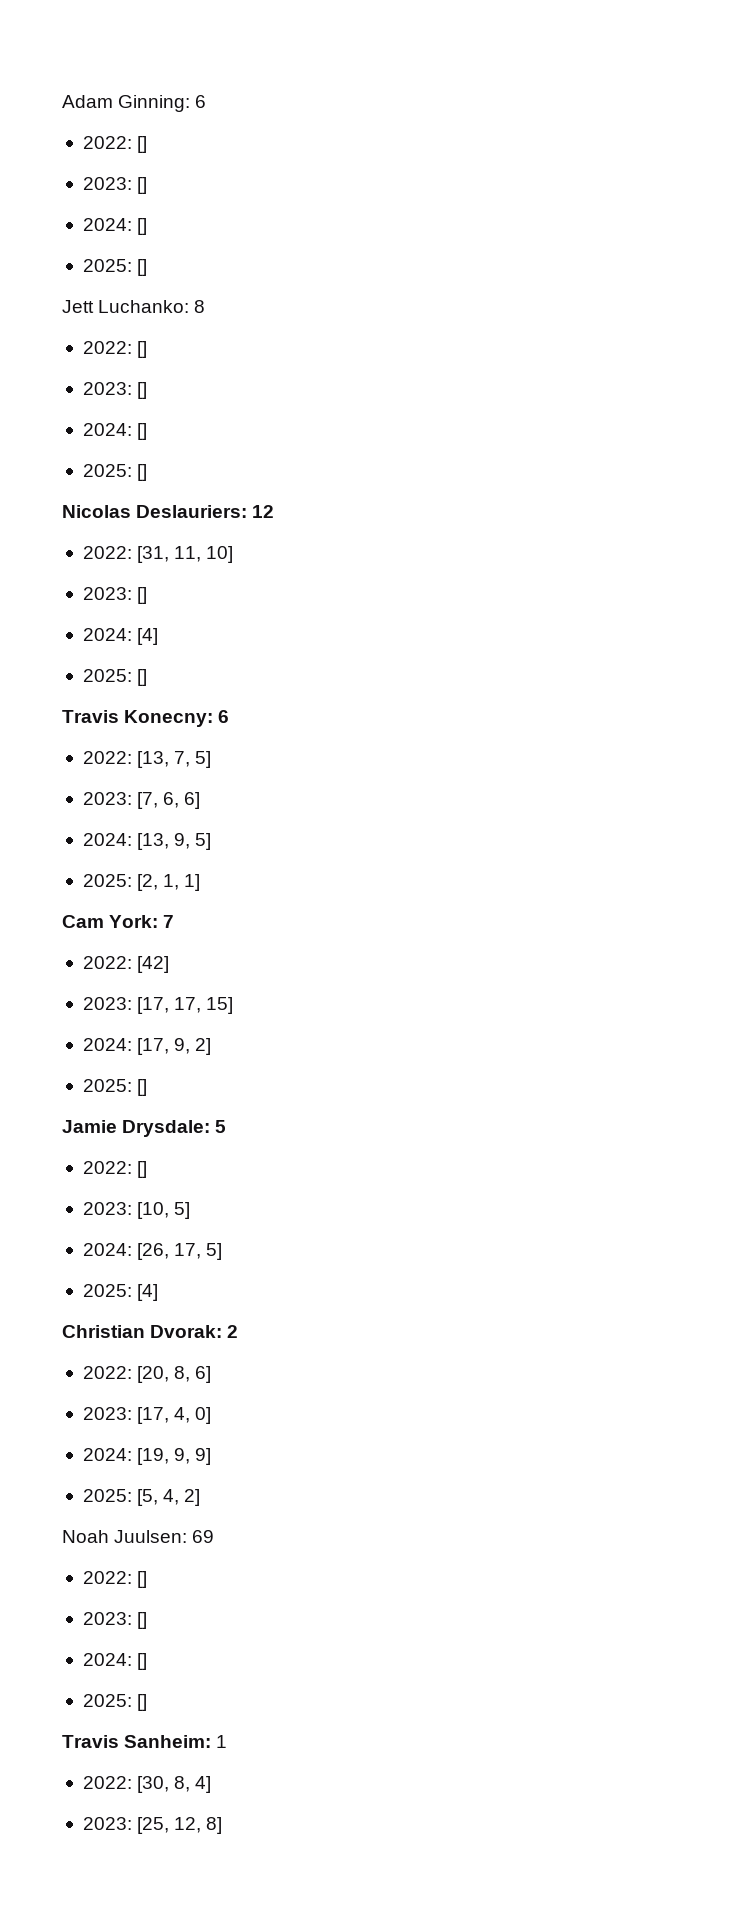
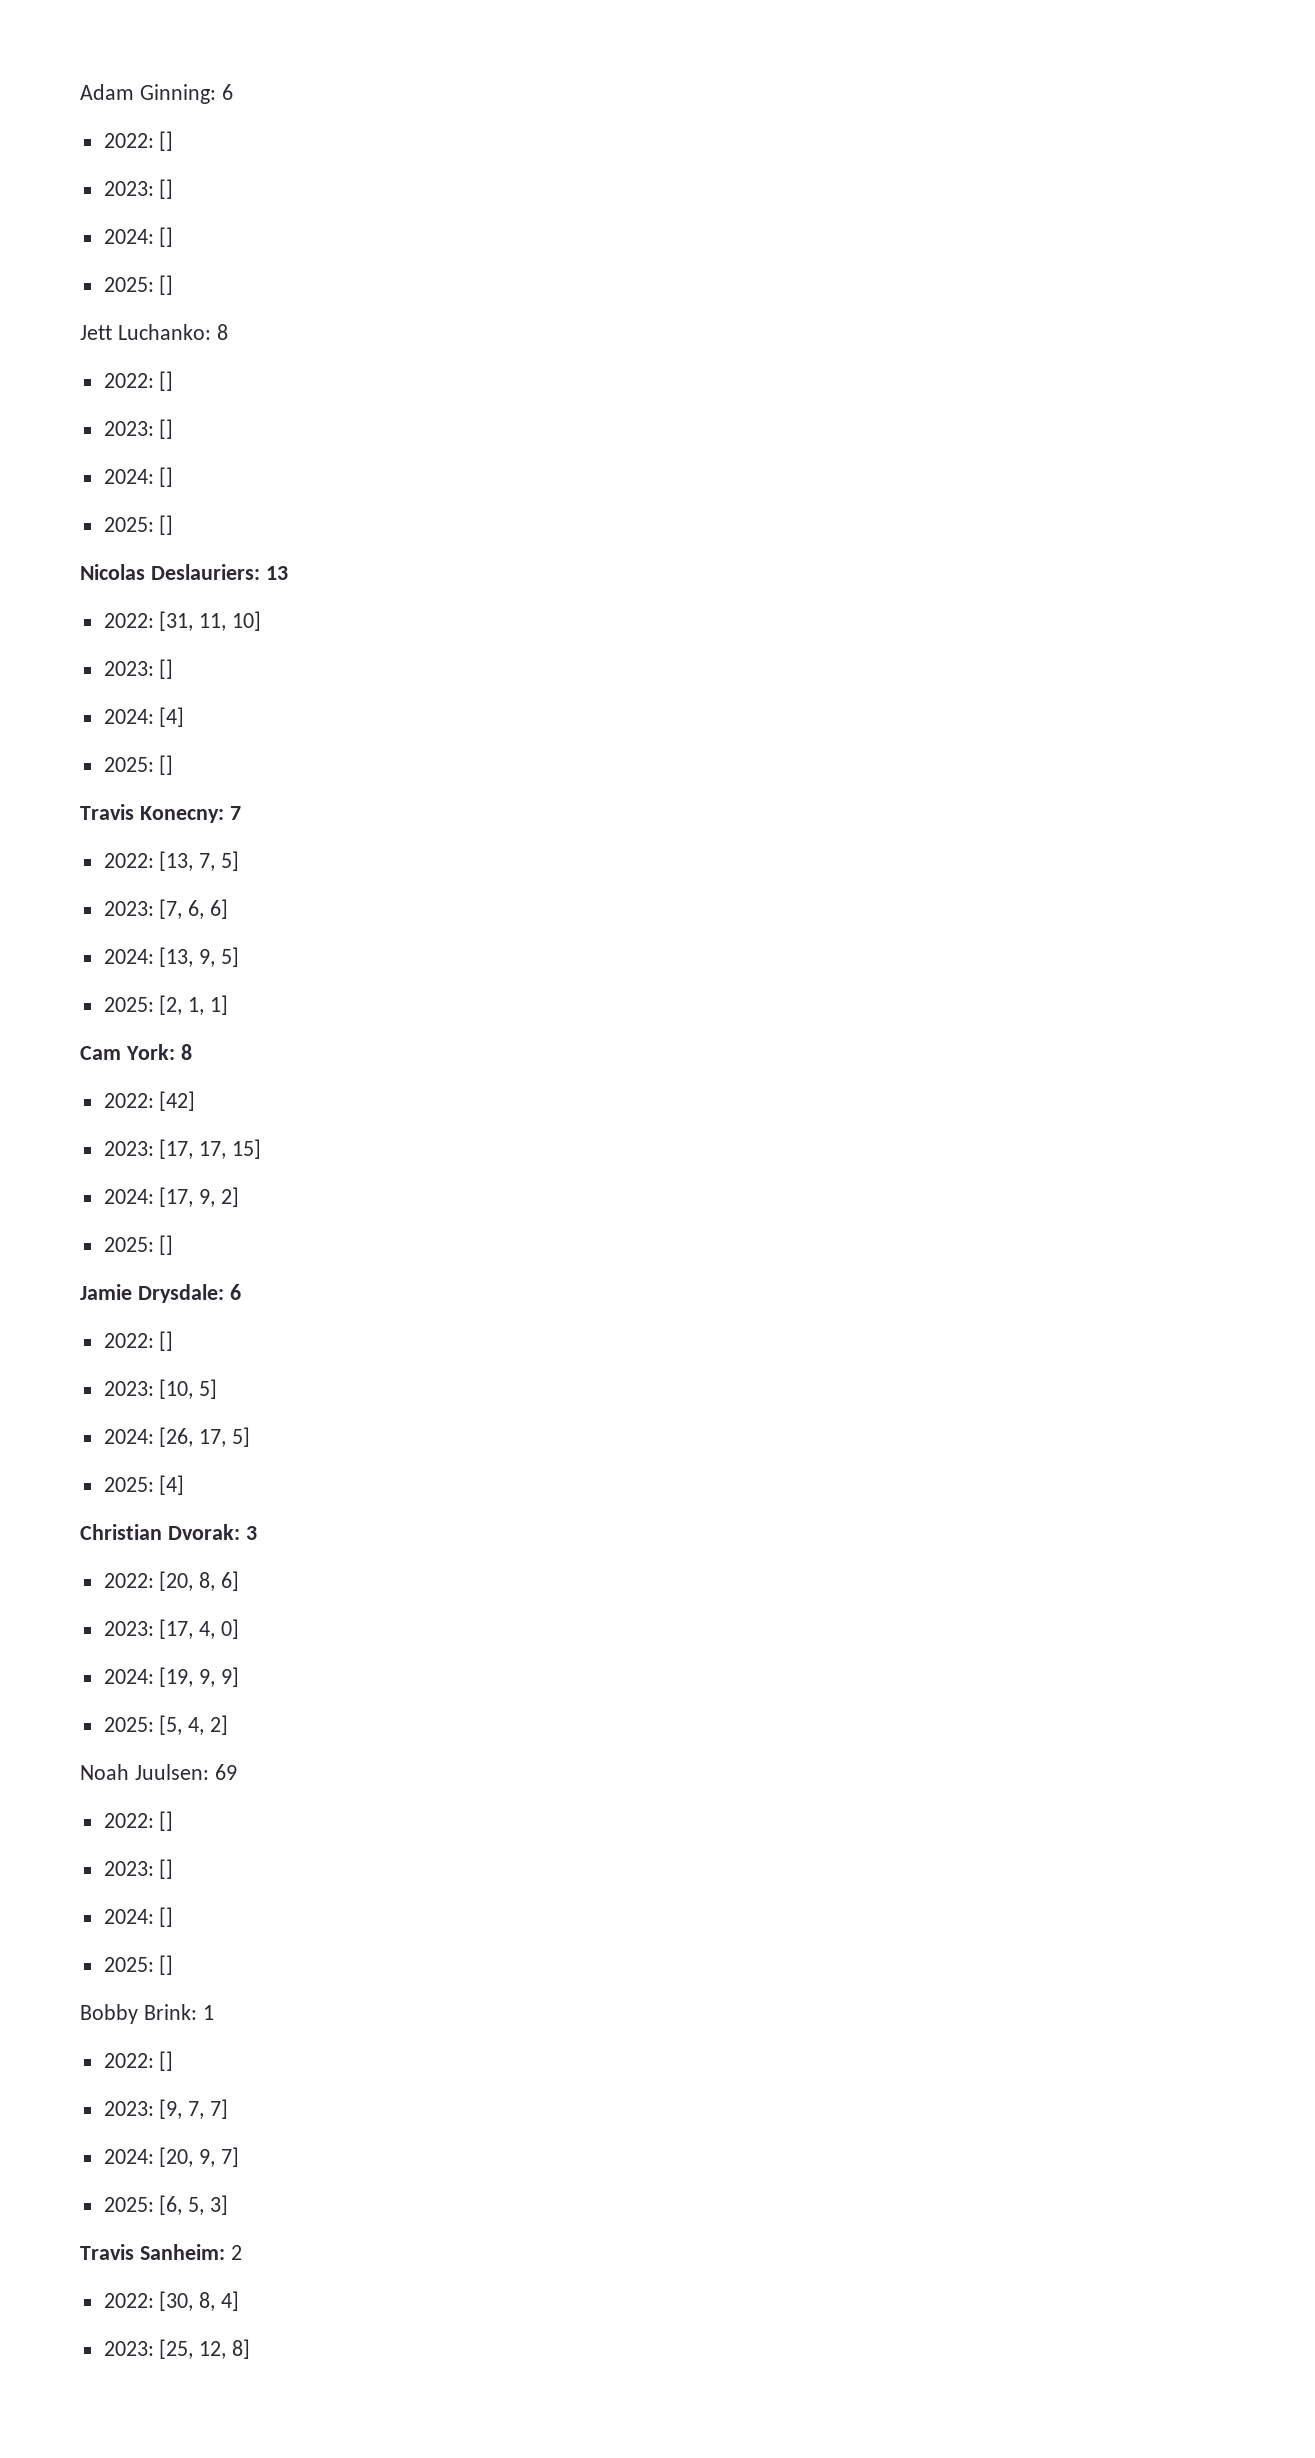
- Nicolas Deslauriers: 12
+ Nicolas Deslauriers: 13
- Travis Konecny: 6
+ Travis Konecny: 7
- Cam York: 7
+ Cam York: 8
- Jamie Drysdale: 5
+ Jamie Drysdale: 6
- Christian Dvorak: 2
+ Christian Dvorak: 3
+ Bobby Brink: 1
+ 2022: []
+ 2023: [9, 7, 7]
+ 2024: [20, 9, 7]
+ 2025: [6, 5, 3]
- Travis Sanheim: 1
+ Travis Sanheim: 2

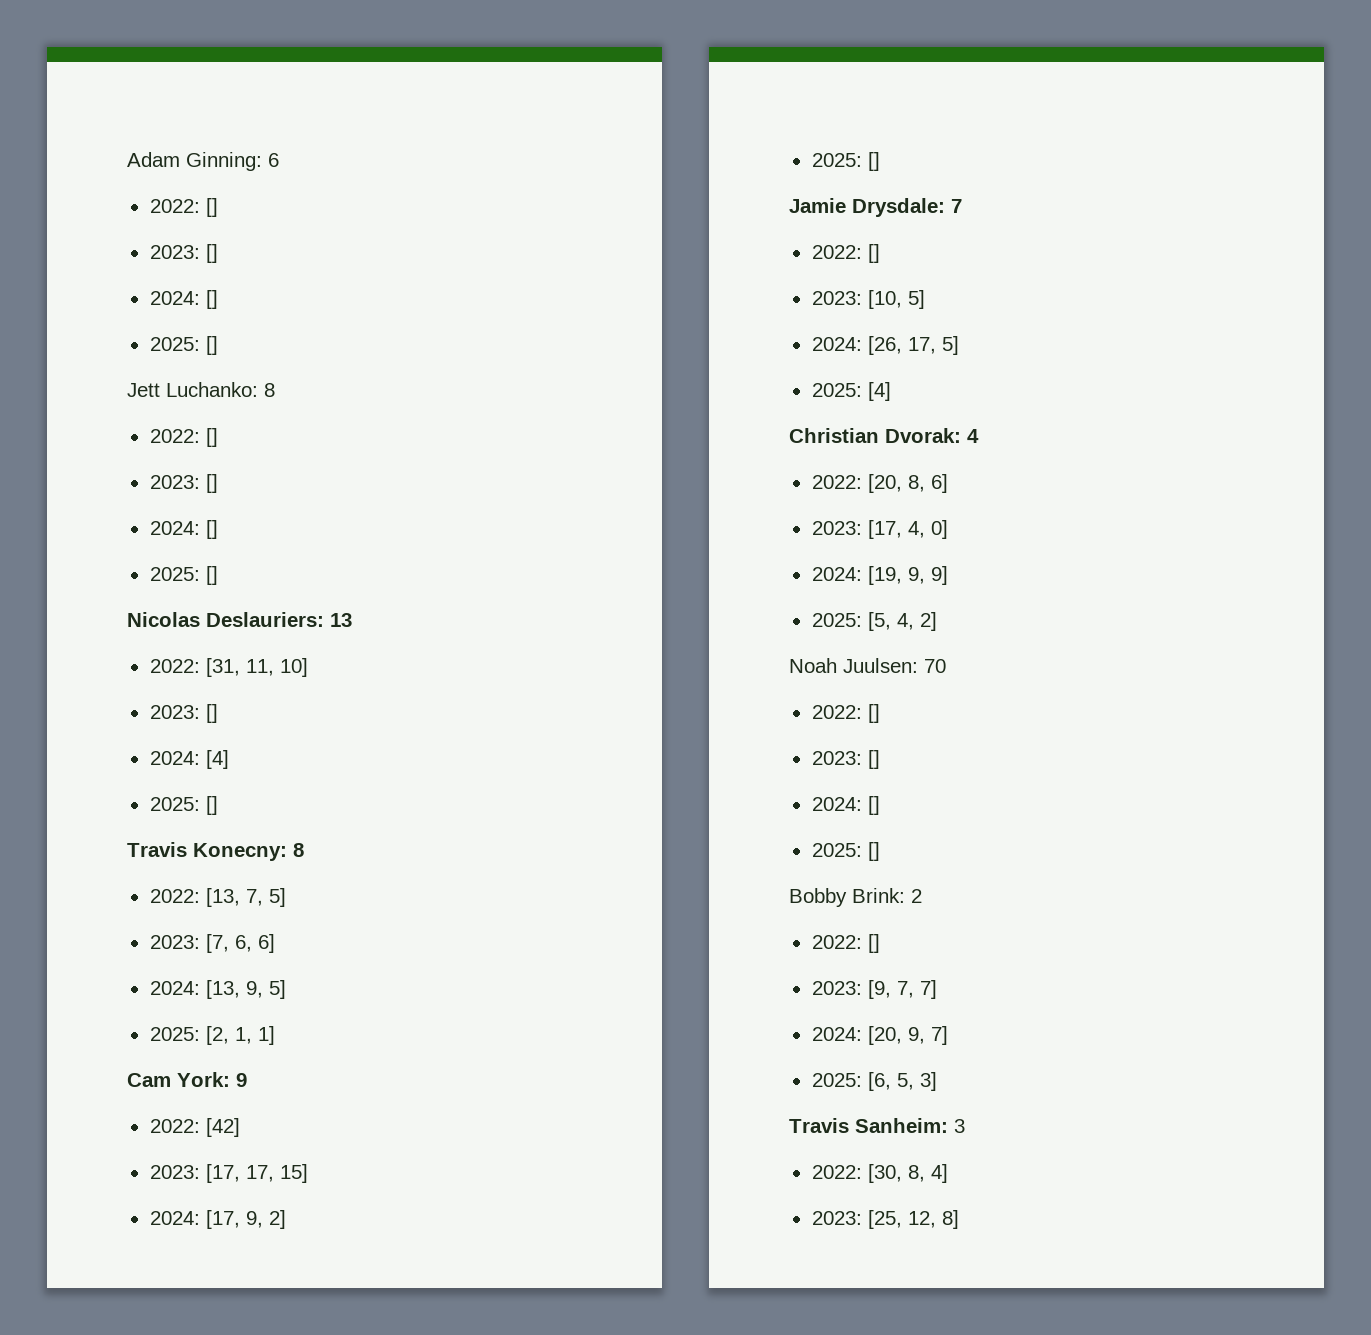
- Travis Konecny: 7
+ Travis Konecny: 8
- Cam York: 8
+ Cam York: 9
- Jamie Drysdale: 6
+ Jamie Drysdale: 7
- Christian Dvorak: 3
+ Christian Dvorak: 4
- Noah Juulsen: 69
+ Noah Juulsen: 70
- Bobby Brink: 1
+ Bobby Brink: 2
- Travis Sanheim: 2
+ Travis Sanheim: 3

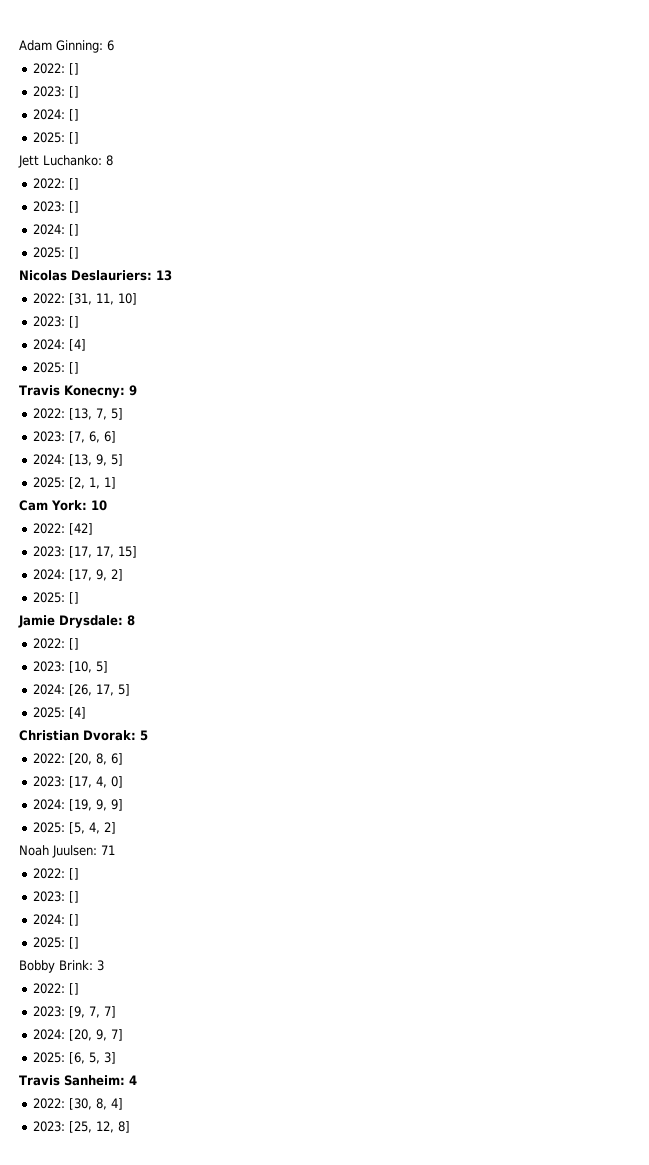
- Travis Konecny: 8
+ Travis Konecny: 9
- Cam York: 9
+ Cam York: 10
- Jamie Drysdale: 7
+ Jamie Drysdale: 8
- Christian Dvorak: 4
+ Christian Dvorak: 5
- Noah Juulsen: 70
+ Noah Juulsen: 71
- Bobby Brink: 2
+ Bobby Brink: 3
- Travis Sanheim: 3
+ Travis Sanheim: 4

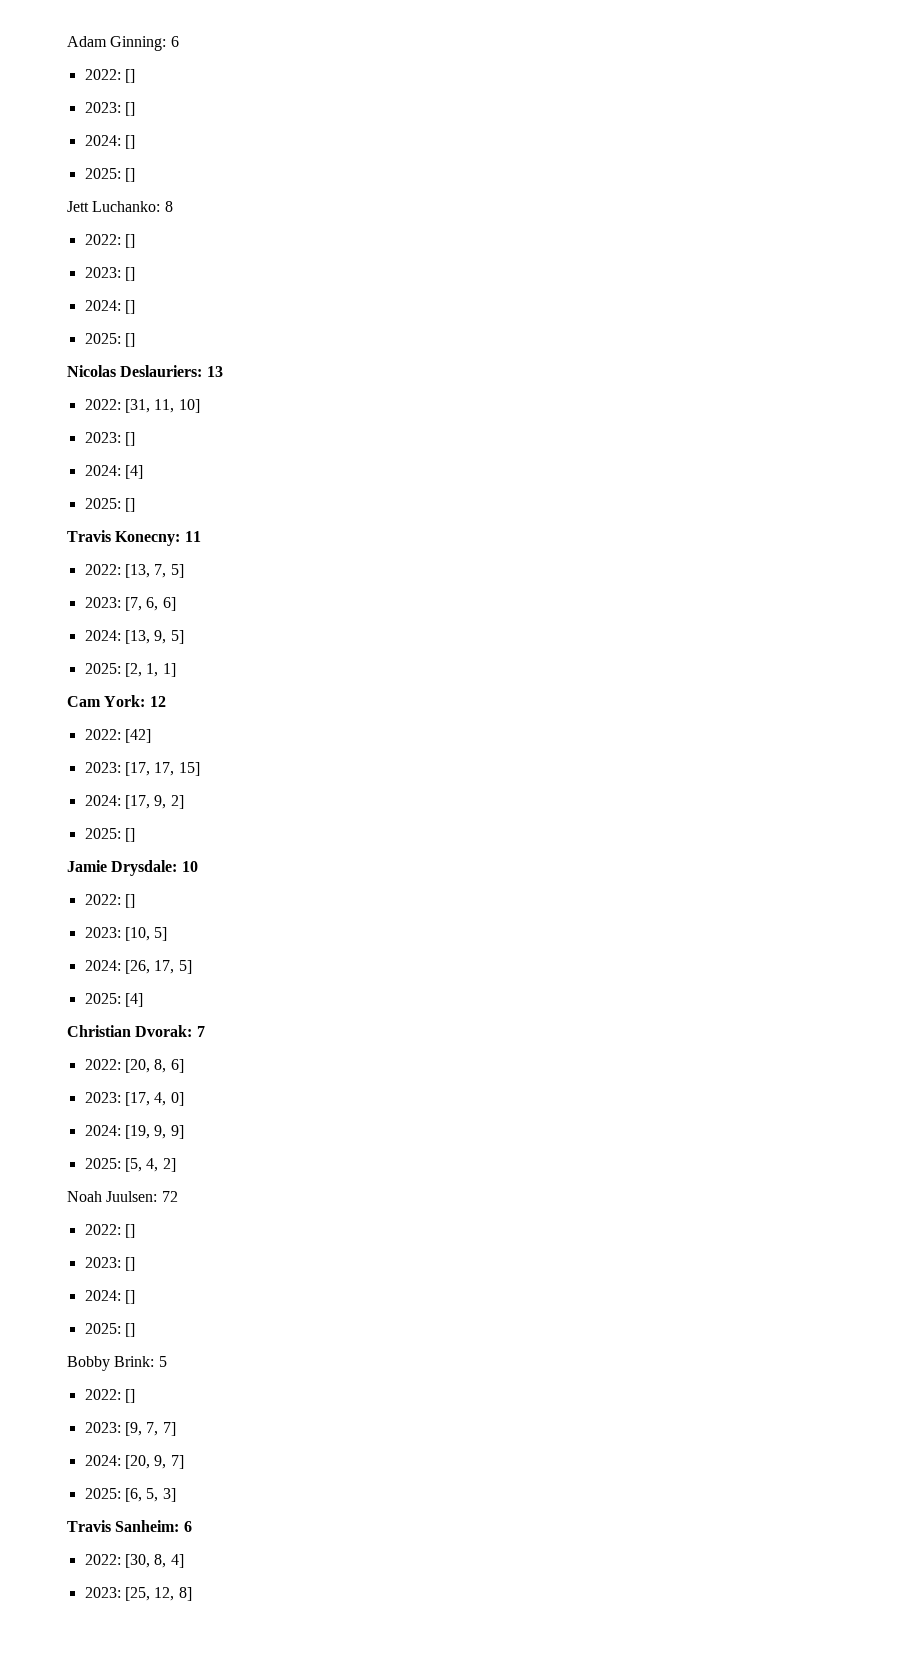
- Travis Konecny: 9
+ Travis Konecny: 11
- Cam York: 10
+ Cam York: 12
- Jamie Drysdale: 8
+ Jamie Drysdale: 10
- Christian Dvorak: 5
+ Christian Dvorak: 7
- Noah Juulsen: 71
+ Noah Juulsen: 72
- Bobby Brink: 3
+ Bobby Brink: 5
- Travis Sanheim: 4
+ Travis Sanheim: 6

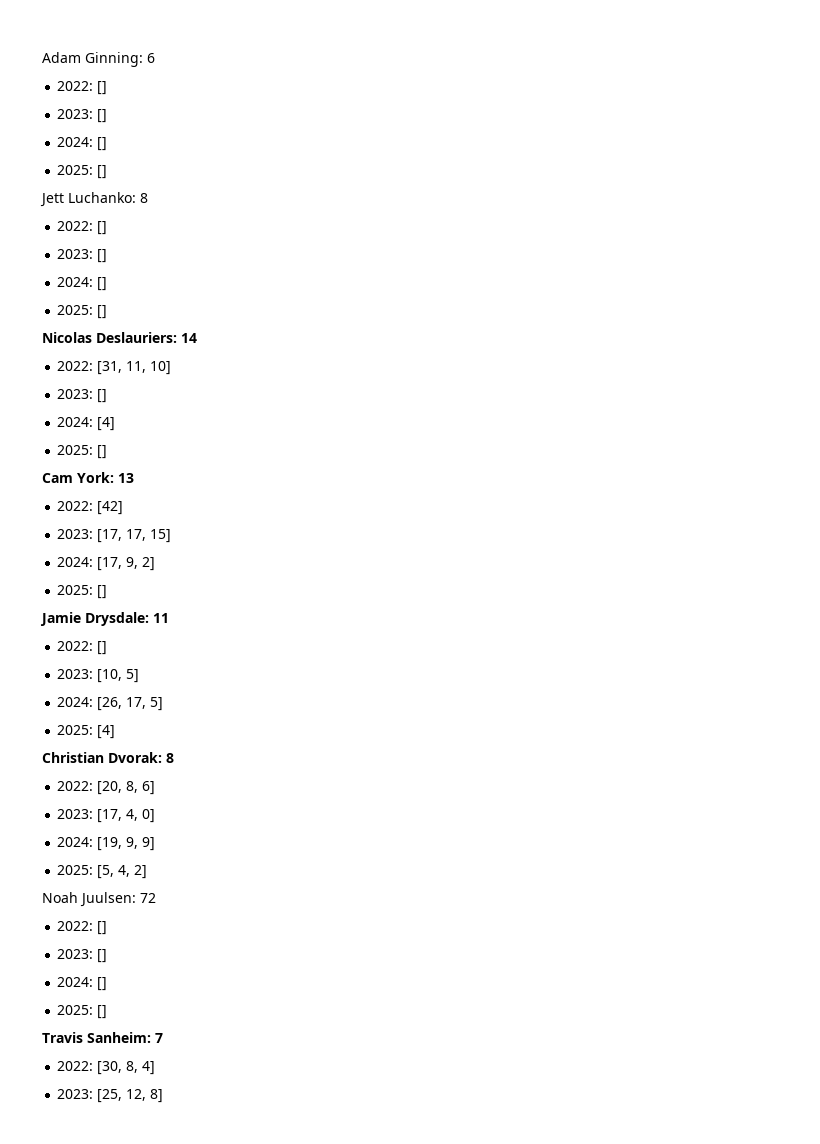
- Nicolas Deslauriers: 13
+ Nicolas Deslauriers: 14
- Travis Konecny: 11
- 2022: [13, 7, 5]
- 2023: [7, 6, 6]
- 2024: [13, 9, 5]
- 2025: [2, 1, 1]
- Cam York: 12
+ Cam York: 13
- Jamie Drysdale: 10
+ Jamie Drysdale: 11
- Christian Dvorak: 7
+ Christian Dvorak: 8
- Bobby Brink: 5
- 2022: []
- 2023: [9, 7, 7]
- 2024: [20, 9, 7]
- 2025: [6, 5, 3]
- Travis Sanheim: 6
+ Travis Sanheim: 7

